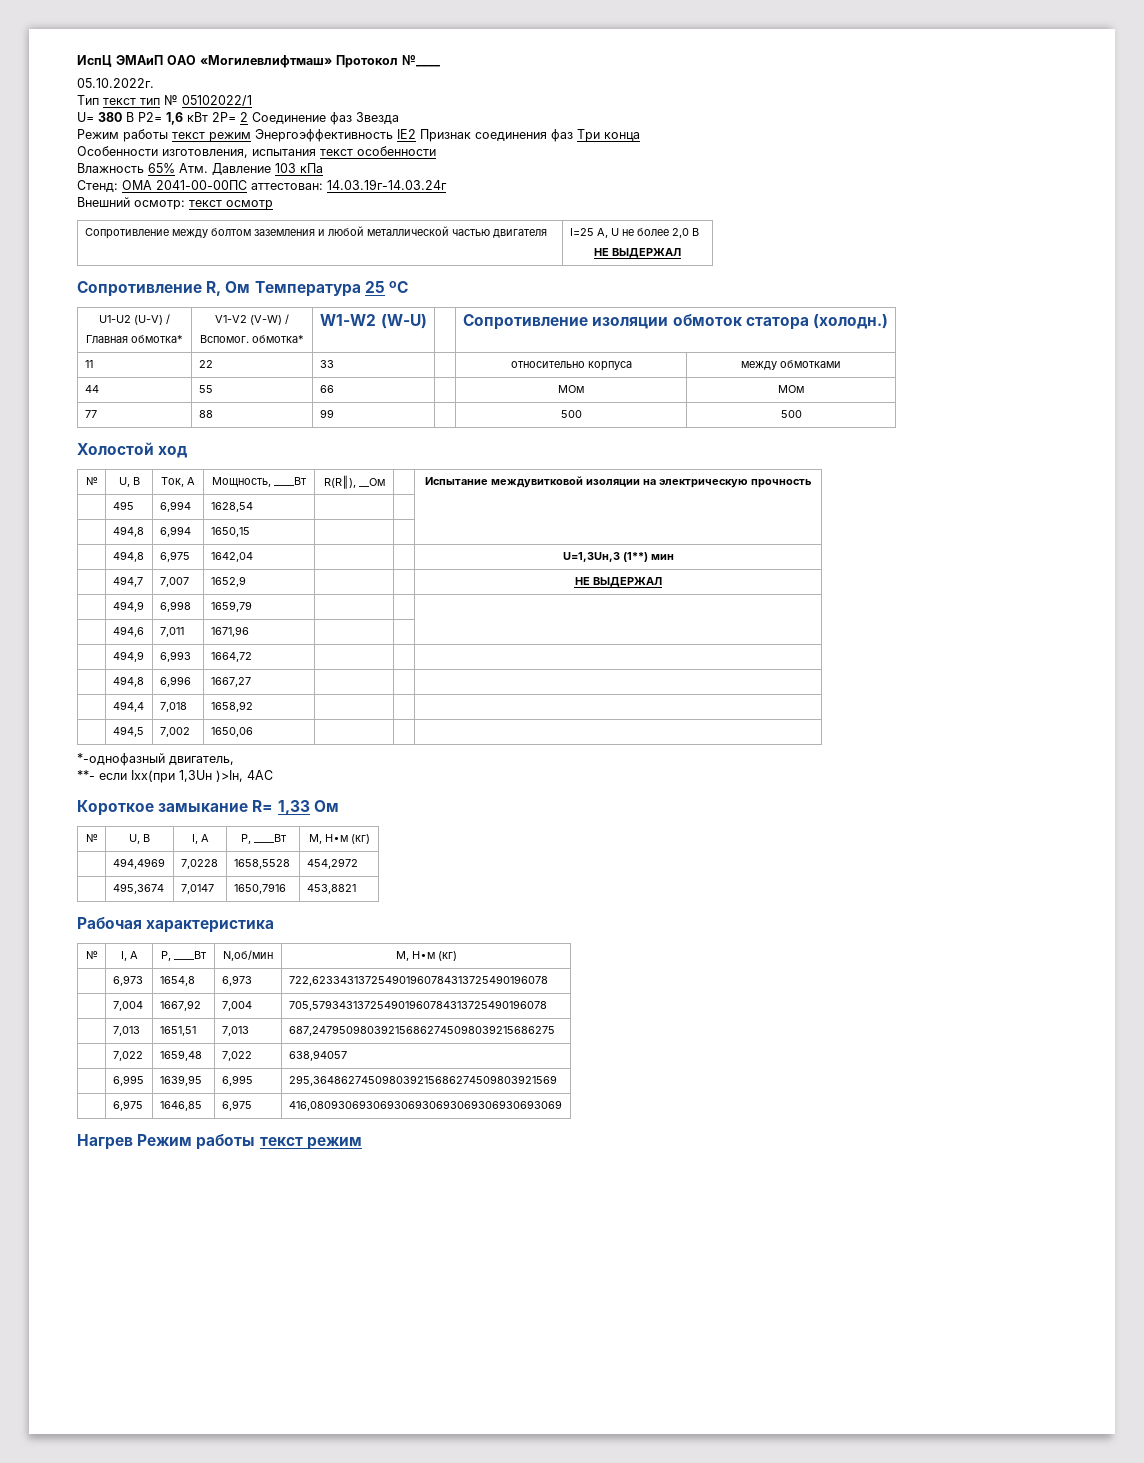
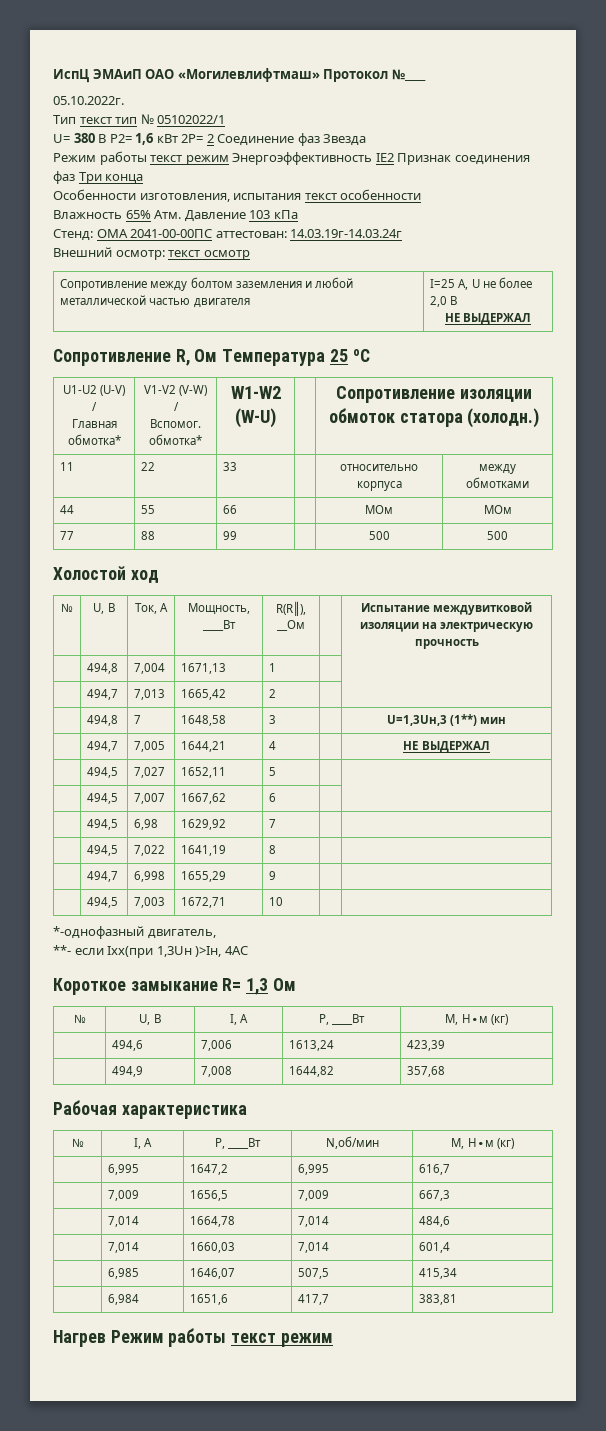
- | 495 | 6,994 | 1628,54 | | |
- | 494,8 | 6,994 | 1650,15 | | |
- | 494,8 | 6,975 | 1642,04 | | | U=1,3Uн,3 (1**) мин
+ | 494,8 | 7,004 | 1671,13 | 1 | |
+ | 494,7 | 7,013 | 1665,42 | 2 | |
+ | 494,8 | 7 | 1648,58 | 3 | | U=1,3Uн,3 (1**) мин
- | 494,7 | 7,007 | 1652,9 | | | НЕ ВЫДЕРЖАЛ
+ | 494,7 | 7,005 | 1644,21 | 4 | | НЕ ВЫДЕРЖАЛ
- | 494,9 | 6,998 | 1659,79 | | |
- | 494,6 | 7,011 | 1671,96 | | |
- | 494,9 | 6,993 | 1664,72 | | |
- | 494,8 | 6,996 | 1667,27 | | |
- | 494,4 | 7,018 | 1658,92 | | |
- | 494,5 | 7,002 | 1650,06 | | |
+ | 494,5 | 7,027 | 1652,11 | 5 | |
+ | 494,5 | 7,007 | 1667,62 | 6 | |
+ | 494,5 | 6,98 | 1629,92 | 7 | |
+ | 494,5 | 7,022 | 1641,19 | 8 | |
+ | 494,7 | 6,998 | 1655,29 | 9 | |
+ | 494,5 | 7,003 | 1672,71 | 10 | |
- Короткое замыкание R= 1,33 Ом
+ Короткое замыкание R= 1,3 Ом
- | 494,4969 | 7,0228 | 1658,5528 | 454,2972
- | 495,3674 | 7,0147 | 1650,7916 | 453,8821
+ | 494,6 | 7,006 | 1613,24 | 423,39
+ | 494,9 | 7,008 | 1644,82 | 357,68
- | 6,973 | 1654,8 | 6,973 | 722,623343137254901960784313725490196078
- | 7,004 | 1667,92 | 7,004 | 705,579343137254901960784313725490196078
- | 7,013 | 1651,51 | 7,013 | 687,247950980392156862745098039215686275
- | 7,022 | 1659,48 | 7,022 | 638,94057
- | 6,995 | 1639,95 | 6,995 | 295,364862745098039215686274509803921569
- | 6,975 | 1646,85 | 6,975 | 416,080930693069306930693069306930693069
+ | 6,995 | 1647,2 | 6,995 | 616,7
+ | 7,009 | 1656,5 | 7,009 | 667,3
+ | 7,014 | 1664,78 | 7,014 | 484,6
+ | 7,014 | 1660,03 | 7,014 | 601,4
+ | 6,985 | 1646,07 | 507,5 | 415,34
+ | 6,984 | 1651,6 | 417,7 | 383,81

